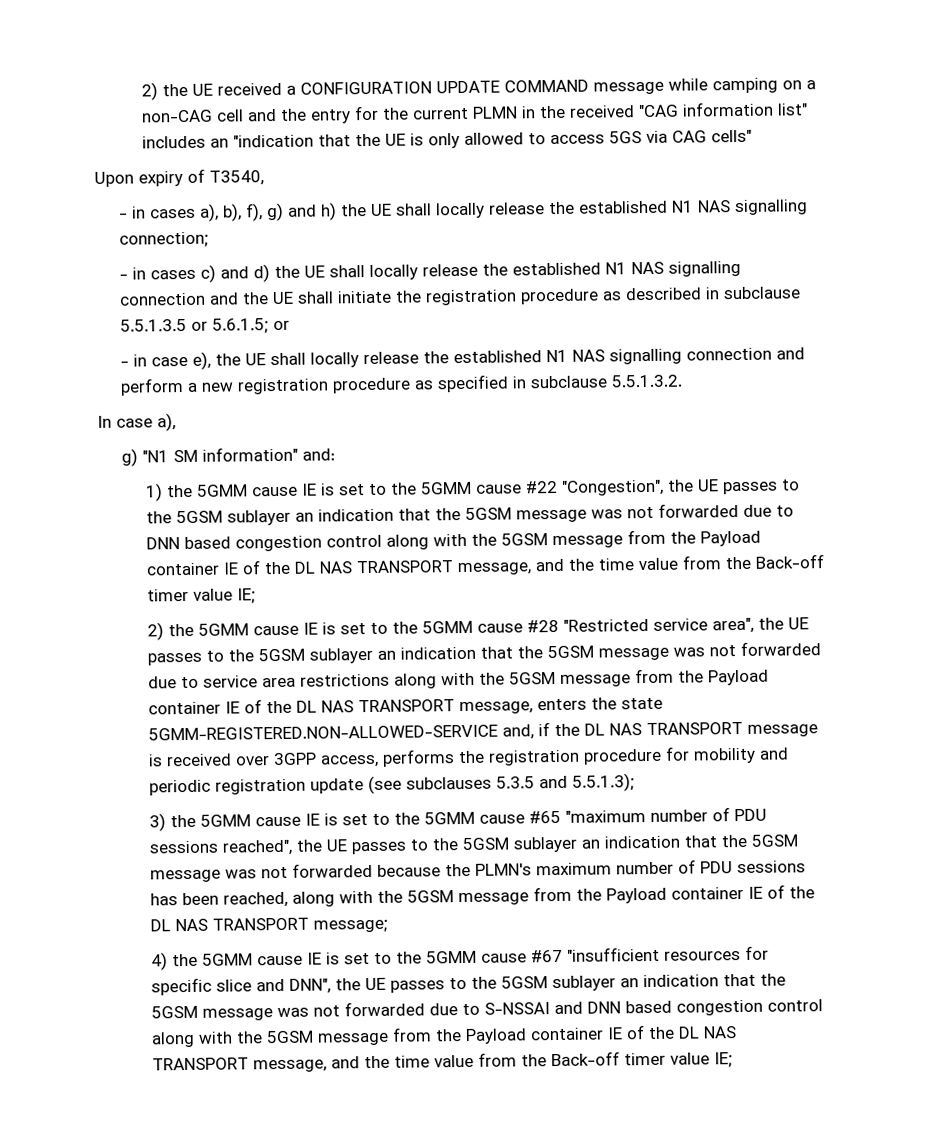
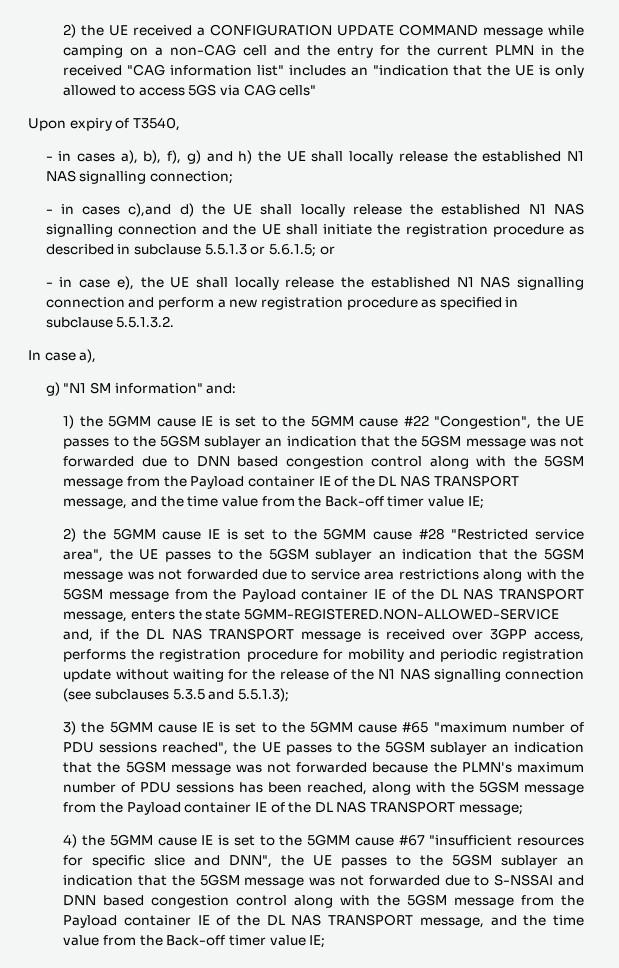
- - in cases c) and d) the UE shall locally release the established N1 NAS signalling connection and the UE shall initiate the registration procedure as described in subclause 5.5.1.3.5 or 5.6.1.5; or
+ - in cases c),and d) the UE shall locally release the established N1 NAS signalling connection and the UE shall initiate the registration procedure as described in subclause 5.5.1.3 or 5.6.1.5; or
- 2) the 5GMM cause IE is set to the 5GMM cause #28 "Restricted service area", the UE passes to the 5GSM sublayer an indication that the 5GSM message was not forwarded due to service area restrictions along with the 5GSM message from the Payload container IE of the DL NAS TRANSPORT message, enters the state 5GMM-REGISTERED.NON-ALLOWED-SERVICE and, if the DL NAS TRANSPORT message is received over 3GPP access, performs the registration procedure for mobility and periodic registration update (see subclauses 5.3.5 and 5.5.1.3);
+ 2) the 5GMM cause IE is set to the 5GMM cause #28 "Restricted service area", the UE passes to the 5GSM sublayer an indication that the 5GSM message was not forwarded due to service area restrictions along with the 5GSM message from the Payload container IE of the DL NAS TRANSPORT message, enters the state 5GMM-REGISTERED.NON-ALLOWED-SERVICE and, if the DL NAS TRANSPORT message is received over 3GPP access, performs the registration procedure for mobility and periodic registration update without waiting for the release of the N1 NAS signalling connection (see subclauses 5.3.5 and 5.5.1.3);

